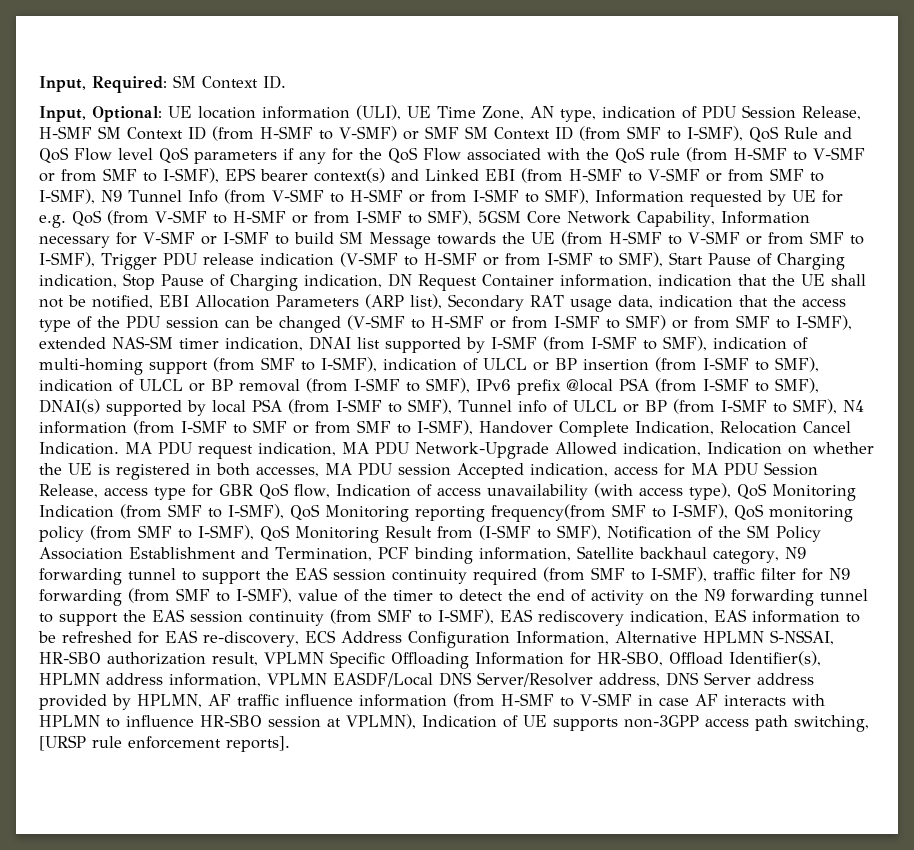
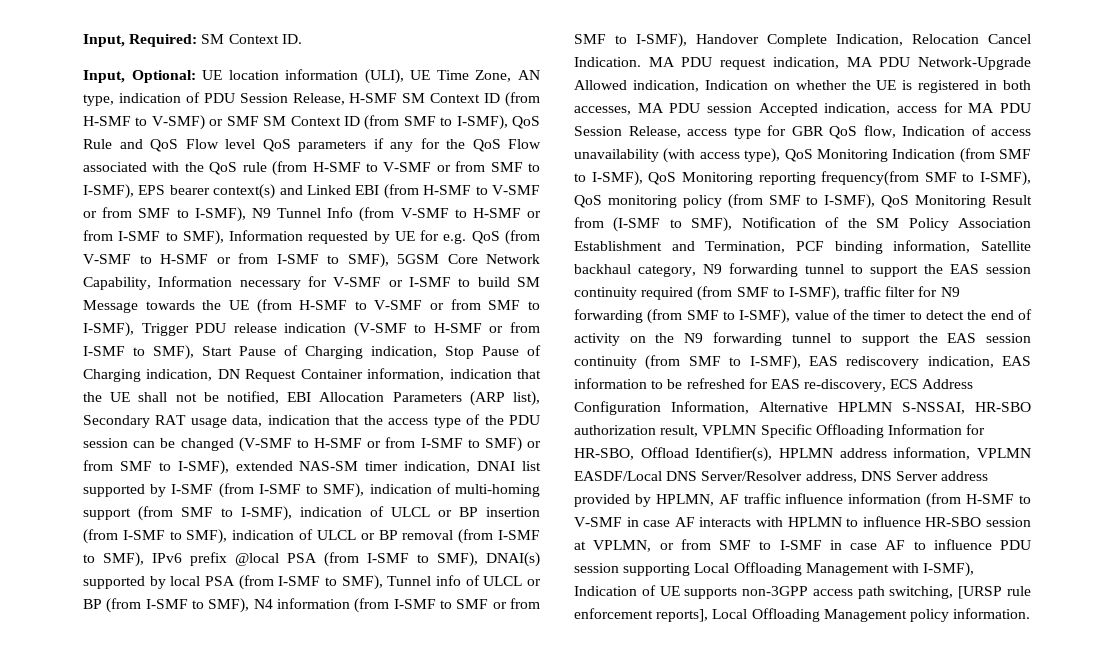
- MA PDU request indication, MA PDU Network-Upgrade Allowed indication, Indication on whether the UE is registered in both accesses, MA PDU session Accepted indication, access for MA PDU Session Release, access type for GBR QoS flow, Indication of access unavailability (with access type), QoS Monitoring Indication (from SMF to I-SMF), QoS Monitoring reporting frequency(from SMF to I-SMF), QoS monitoring policy (from SMF to I-SMF), QoS Monitoring Result from (I-SMF to SMF), Notification of the SM Policy Association Establishment and Termination, PCF binding information, Satellite backhaul category, N9 forwarding tunnel to support the EAS session continuity required (from SMF to I-SMF), traffic filter for N9 forwarding (from SMF to I-SMF), value of the timer to detect the end of activity on the N9 forwarding tunnel to support the EAS session continuity (from SMF to I-SMF), EAS rediscovery indication, EAS information to be refreshed for EAS re-discovery, ECS Address Configuration Information, Alternative HPLMN S-NSSAI, HR-SBO authorization result, VPLMN Specific Offloading Information for HR-SBO, Offload Identifier(s), HPLMN address information, VPLMN EASDF/Local DNS Server/Resolver address, DNS Server address provided by HPLMN, AF traffic influence information (from H-SMF to V-SMF in case AF interacts with HPLMN to influence HR-SBO session at VPLMN), Indication of UE supports non-3GPP access path switching, [URSP rule enforcement reports].
+ MA PDU request indication, MA PDU Network-Upgrade Allowed indication, Indication on whether the UE is registered in both accesses, MA PDU session Accepted indication, access for MA PDU Session Release, access type for GBR QoS flow, Indication of access unavailability (with access type), QoS Monitoring Indication (from SMF to I-SMF), QoS Monitoring reporting frequency(from SMF to I-SMF), QoS monitoring policy (from SMF to I-SMF), QoS Monitoring Result from (I-SMF to SMF), Notification of the SM Policy Association Establishment and Termination, PCF binding information, Satellite backhaul category, N9 forwarding tunnel to support the EAS session continuity required (from SMF to I-SMF), traffic filter for N9 forwarding (from SMF to I-SMF), value of the timer to detect the end of activity on the N9 forwarding tunnel to support the EAS session continuity (from SMF to I-SMF), EAS rediscovery indication, EAS information to be refreshed for EAS re-discovery, ECS Address Configuration Information, Alternative HPLMN S-NSSAI, HR-SBO authorization result, VPLMN Specific Offloading Information for HR-SBO, Offload Identifier(s), HPLMN address information, VPLMN EASDF/Local DNS Server/Resolver address, DNS Server address provided by HPLMN, AF traffic influence information (from H-SMF to V-SMF in case AF interacts with HPLMN to influence HR-SBO session at VPLMN, or from SMF to I-SMF in case AF to influence PDU session supporting Local Offloading Management with I-SMF), Indication of UE supports non-3GPP access path switching, [URSP rule enforcement reports], Local Offloading Management policy information.

